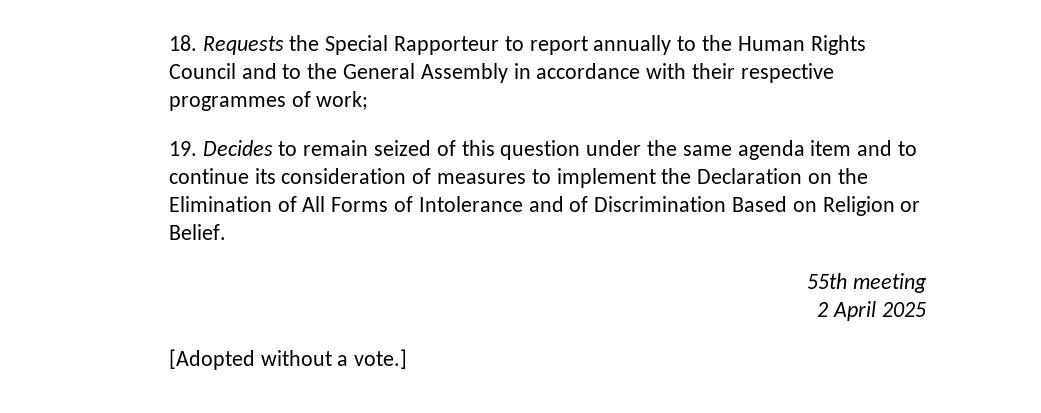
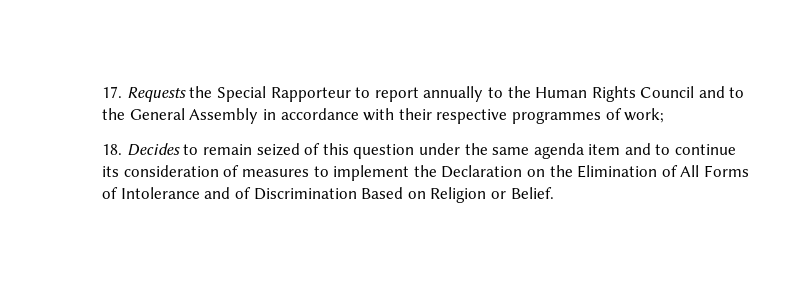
- 18. Requests the Special Rapporteur to report annually to the Human Rights Council and to the General Assembly in accordance with their respective programmes of work;
+ 17. Requests the Special Rapporteur to report annually to the Human Rights Council and to the General Assembly in accordance with their respective programmes of work;
- 19. Decides to remain seized of this question under the same agenda item and to continue its consideration of measures to implement the Declaration on the Elimination of All Forms of Intolerance and of Discrimination Based on Religion or Belief.
+ 18. Decides to remain seized of this question under the same agenda item and to continue its consideration of measures to implement the Declaration on the Elimination of All Forms of Intolerance and of Discrimination Based on Religion or Belief.
- 55th meeting
- 2 April 2025
- [Adopted without a vote.]

